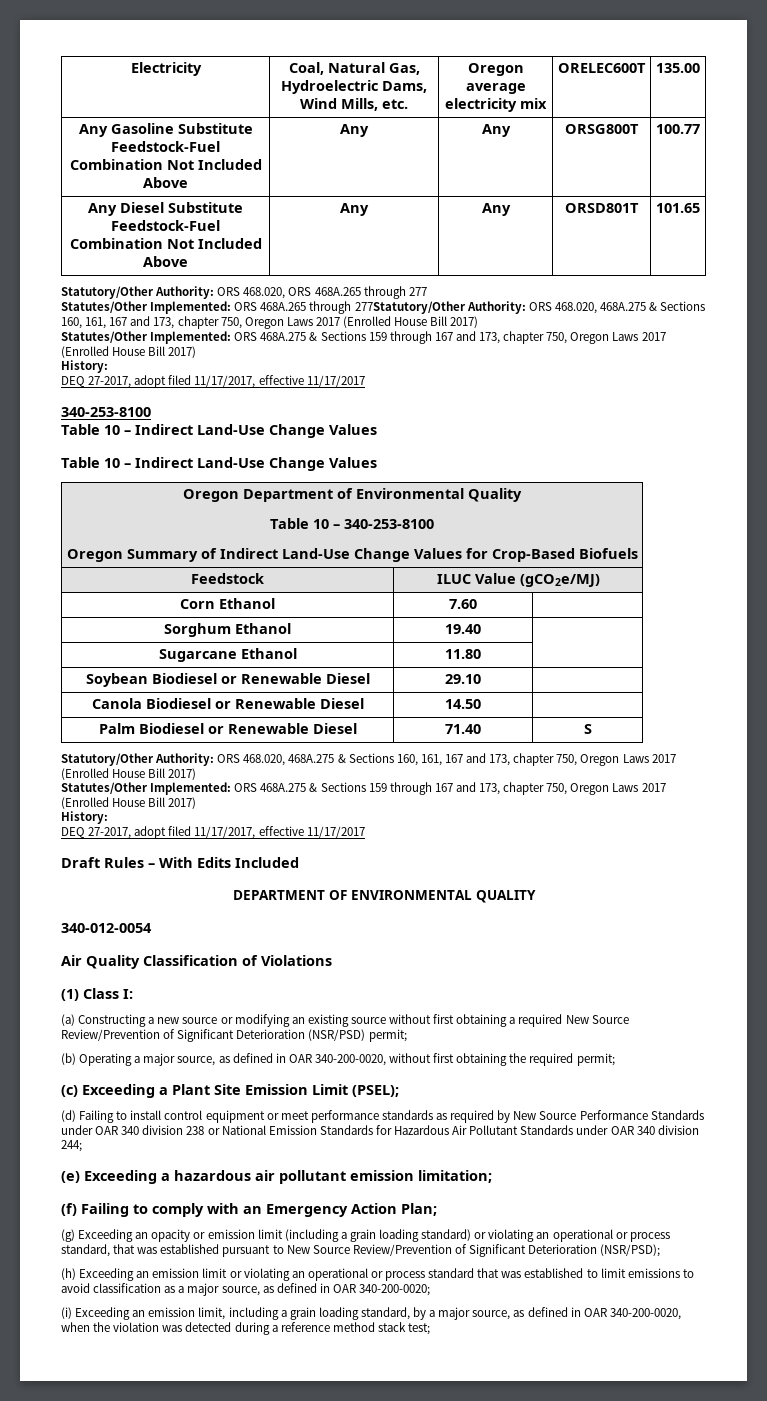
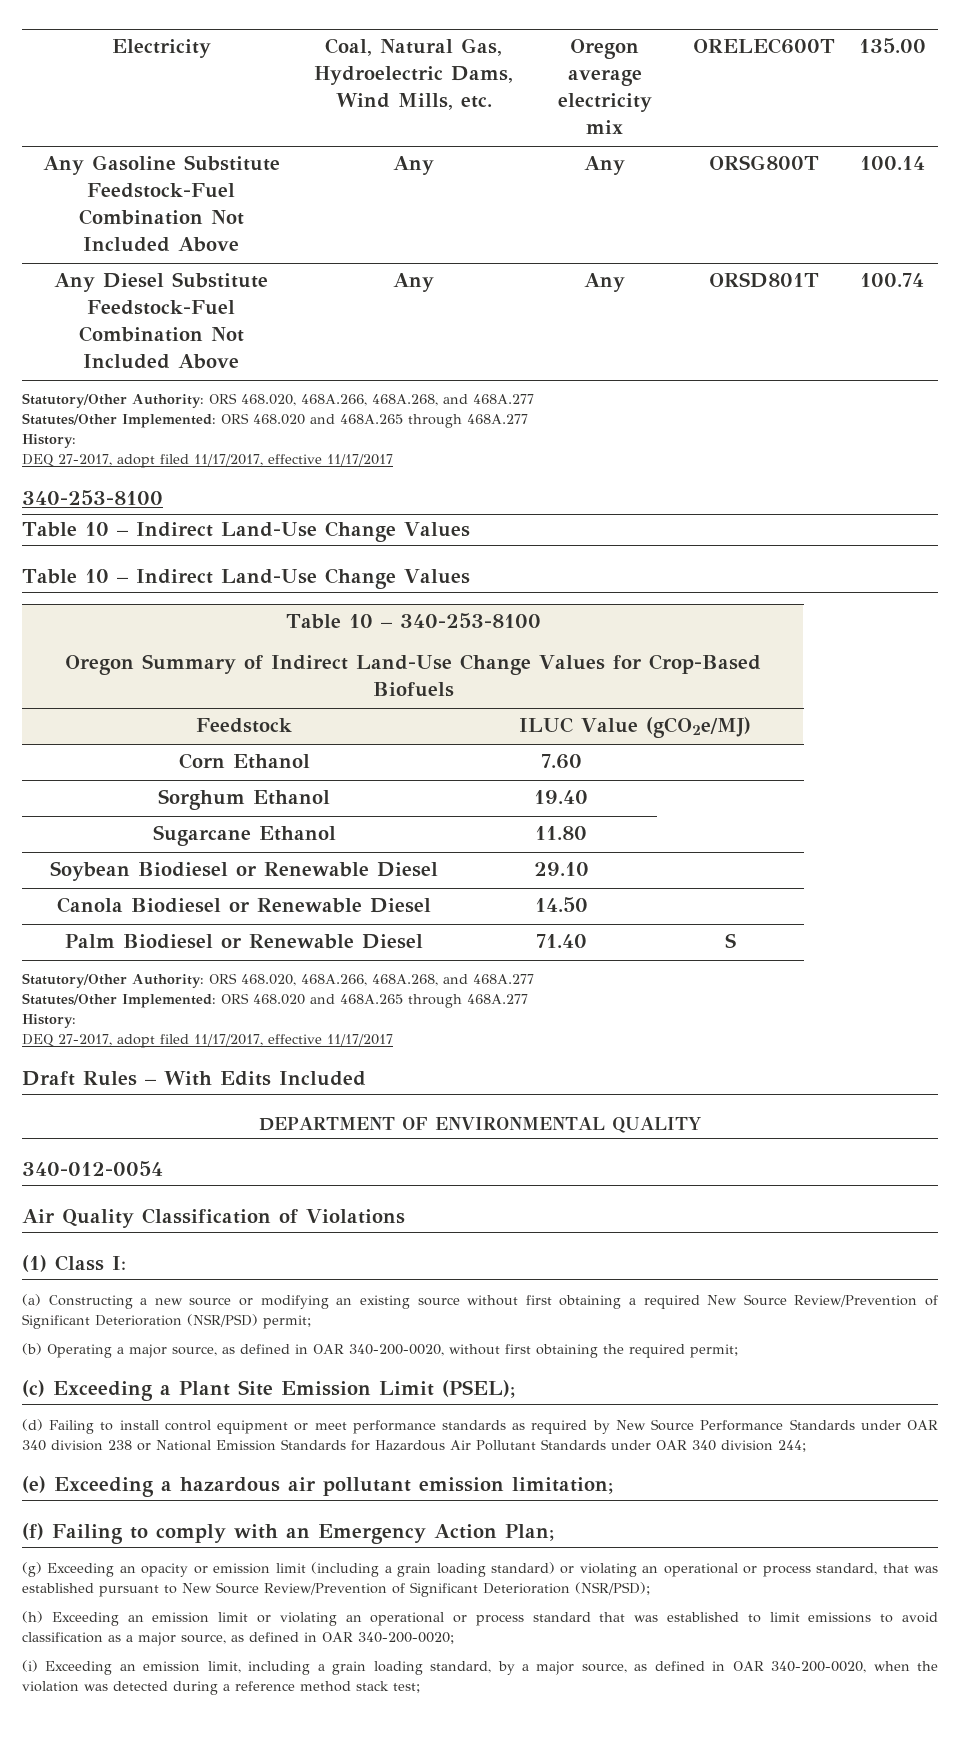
- Any Gasoline Substitute Feedstock-Fuel Combination Not Included Above | Any | Any | ORSG800T | 100.77
+ Any Gasoline Substitute Feedstock-Fuel Combination Not Included Above | Any | Any | ORSG800T | 100.14
- Any Diesel Substitute Feedstock-Fuel Combination Not Included Above | Any | Any | ORSD801T | 101.65
- Statutory/Other Authority: ORS 468.020, ORS 468A.265 through 277
- Statutes/Other Implemented: ORS 468A.265 through 277Statutory/Other Authority: ORS 468.020, 468A.275 & Sections 160, 161, 167 and 173, chapter 750, Oregon Laws 2017 (Enrolled House Bill 2017)
- Statutes/Other Implemented: ORS 468A.275 & Sections 159 through 167 and 173, chapter 750, Oregon Laws 2017 (Enrolled House Bill 2017)
+ Any Diesel Substitute Feedstock-Fuel Combination Not Included Above | Any | Any | ORSD801T | 100.74
+ Statutory/Other Authority: ORS 468.020, 468A.266, 468A.268, and 468A.277
+ Statutes/Other Implemented: ORS 468.020 and 468A.265 through 468A.277
- Oregon Department of Environmental Quality
  Palm Biodiesel or Renewable Diesel | 71.40 | S
- Statutory/Other Authority: ORS 468.020, 468A.275 & Sections 160, 161, 167 and 173, chapter 750, Oregon Laws 2017 (Enrolled House Bill 2017)
- Statutes/Other Implemented: ORS 468A.275 & Sections 159 through 167 and 173, chapter 750, Oregon Laws 2017 (Enrolled House Bill 2017)
+ Statutory/Other Authority: ORS 468.020, 468A.266, 468A.268, and 468A.277
+ Statutes/Other Implemented: ORS 468.020 and 468A.265 through 468A.277

